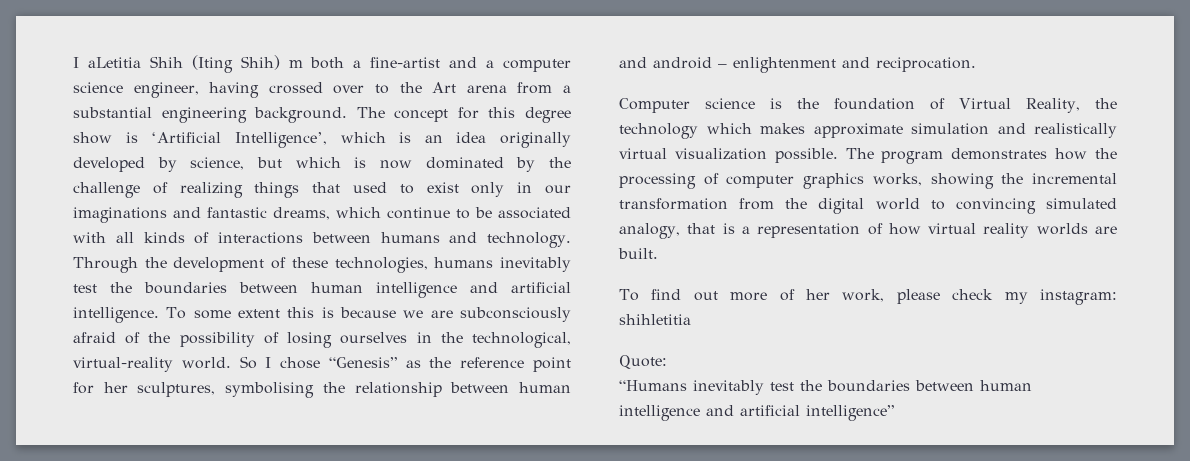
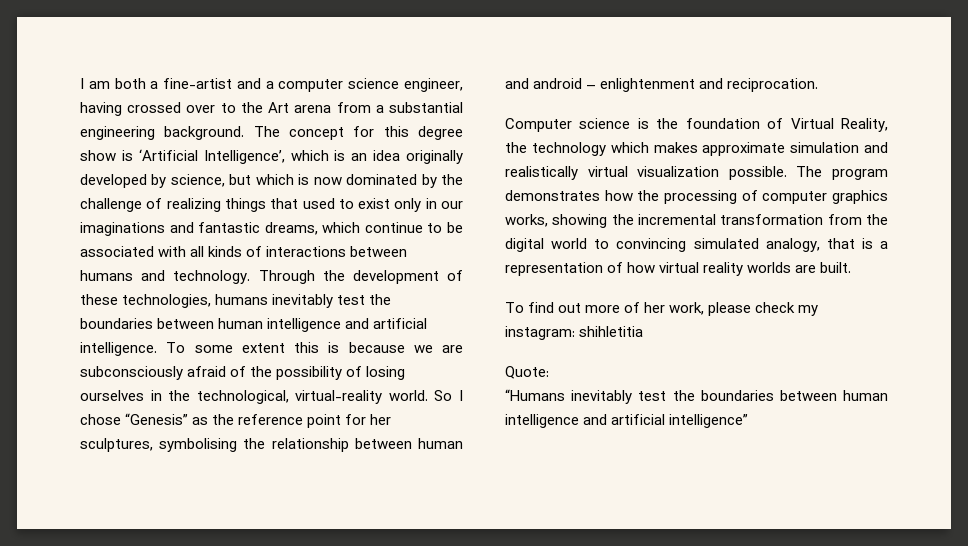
- I aLetitia Shih (Iting Shih) m both a fine-artist and a computer science engineer, having crossed over to the Art arena from a substantial engineering background.
+ I am both a fine-artist and a computer science engineer, having crossed over to the Art arena from a substantial engineering background.

